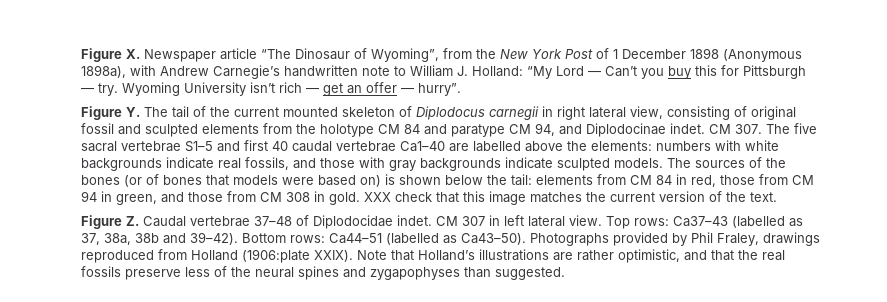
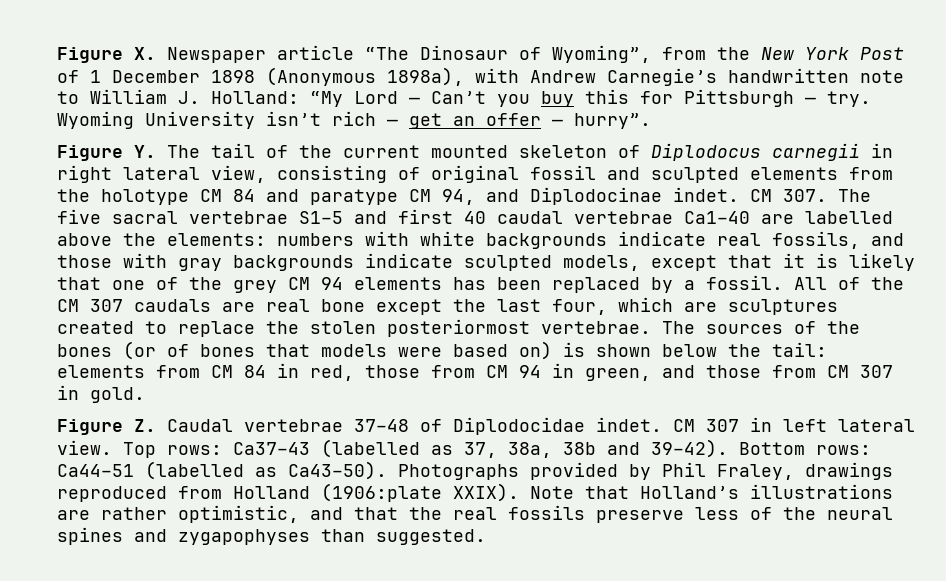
- CM 307. The five sacral vertebrae S1–5 and first 40 caudal vertebrae Ca1–40 are labelled above the elements: numbers with white backgrounds indicate real fossils, and those with gray backgrounds indicate sculpted models.
+ CM 307. The five sacral vertebrae S1–5 and first 40 caudal vertebrae Ca1–40 are labelled above the elements: numbers with white backgrounds indicate real fossils, and those with gray backgrounds indicate sculpted models, except that it is likely that one of the grey CM 94 elements has been replaced by a fossil. All of the CM 307 caudals are real bone except the last four, which are sculptures created to replace the stolen posteriormost vertebrae.
- The sources of the bones (or of bones that models were based on) is shown below the tail: elements from CM 84 in red, those from CM 94 in green, and those from CM 308 in gold. XXX check that this image matches the current version of the text.
+ The sources of the bones (or of bones that models were based on) is shown below the tail: elements from CM 84 in red, those from CM 94 in green, and those from CM 307 in gold.

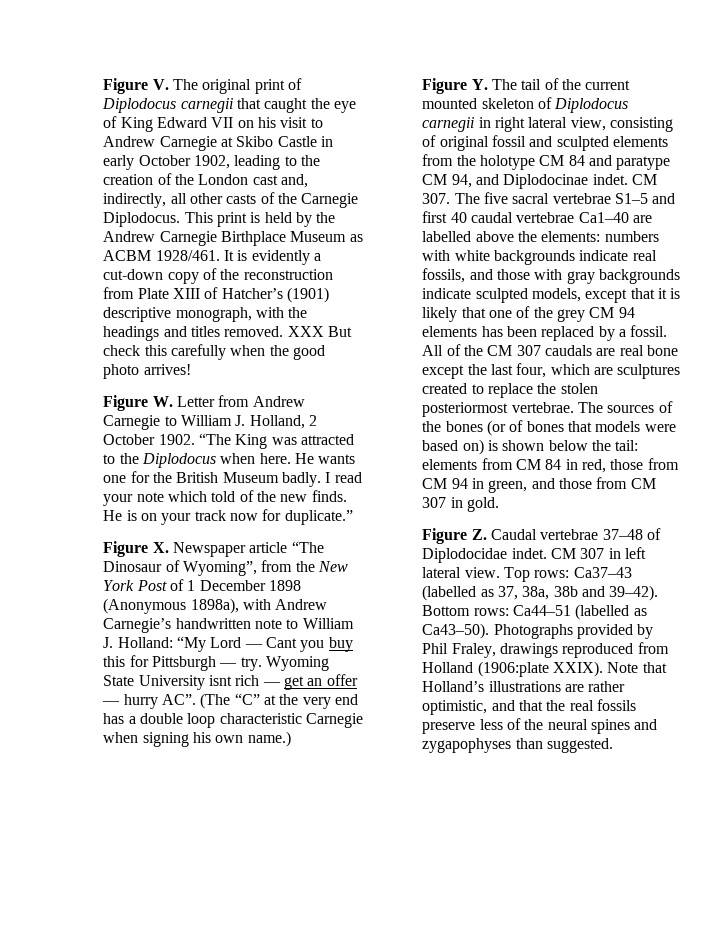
- Figure X. Newspaper article “The Dinosaur of Wyoming”, from the New York Post of 1 December 1898 (Anonymous 1898a), with Andrew Carnegie’s handwritten note to William J. Holland: “My Lord — Can’t you buy this for Pittsburgh — try.
+ Figure V. The original print of Diplodocus carnegii that caught the eye of King Edward VII on his visit to Andrew Carnegie at Skibo Castle in early October 1902, leading to the creation of the London cast and, indirectly, all other casts of the Carnegie Diplodocus. This print is held by the Andrew Carnegie Birthplace Museum as ACBM 1928/461. It is evidently a cut-down copy of the reconstruction from Plate XIII of Hatcher’s (1901) descriptive monograph, with the headings and titles removed. XXX But check this carefully when the good photo arrives!
+ Figure W. Letter from Andrew Carnegie to William J. Holland, 2 October 1902. “The King was attracted to the Diplodocus when here. He wants one for the British Museum badly. I read your note which told of the new finds. He is on your track now for duplicate.”
+ Figure X. Newspaper article “The Dinosaur of Wyoming”, from the New York Post of 1 December 1898 (Anonymous 1898a), with Andrew Carnegie’s handwritten note to William J. Holland: “My Lord — Cant you buy this for Pittsburgh — try.
- Wyoming University isn’t rich — get an offer — hurry”.
+ Wyoming State University isnt rich — get an offer — hurry AC”. (The “C” at the very end has a double loop characteristic Carnegie when signing his own name.)

